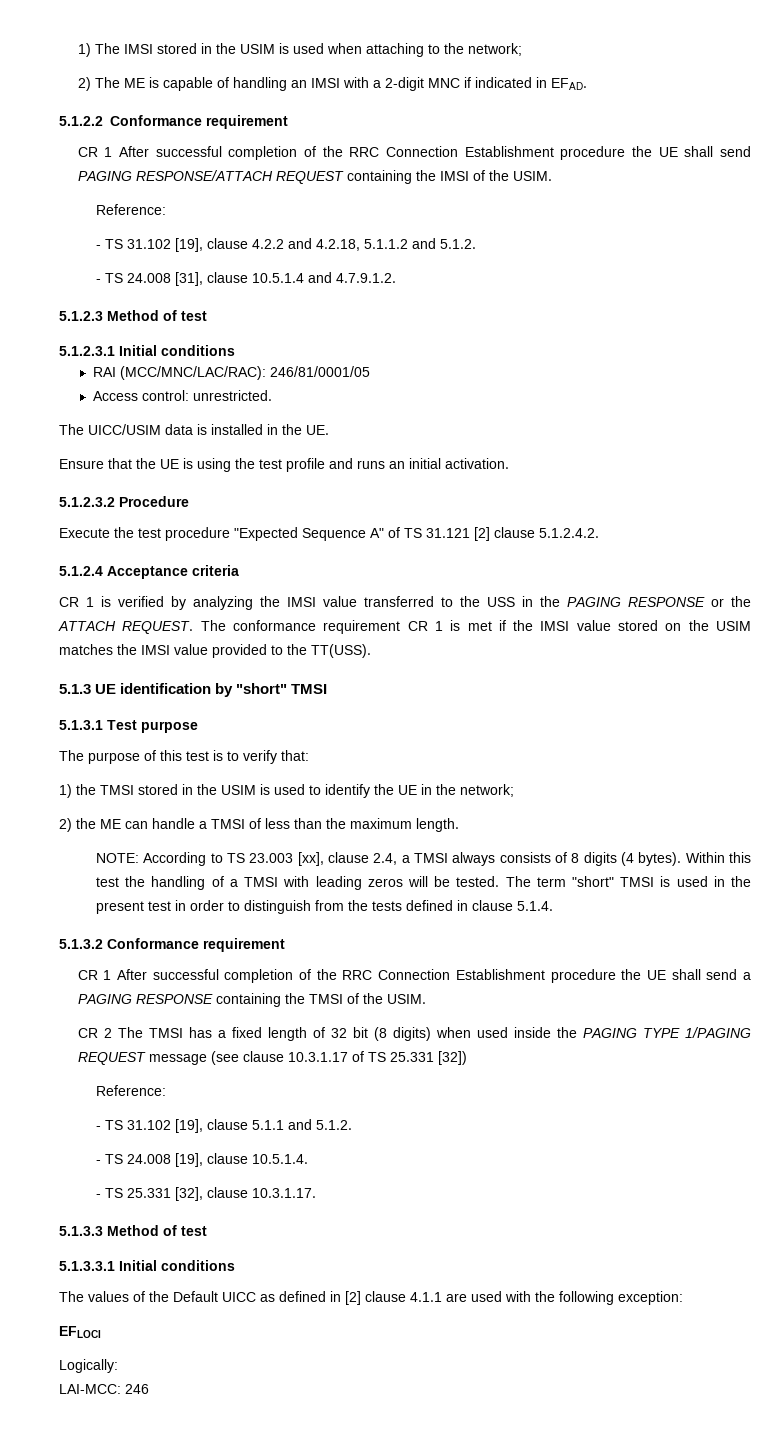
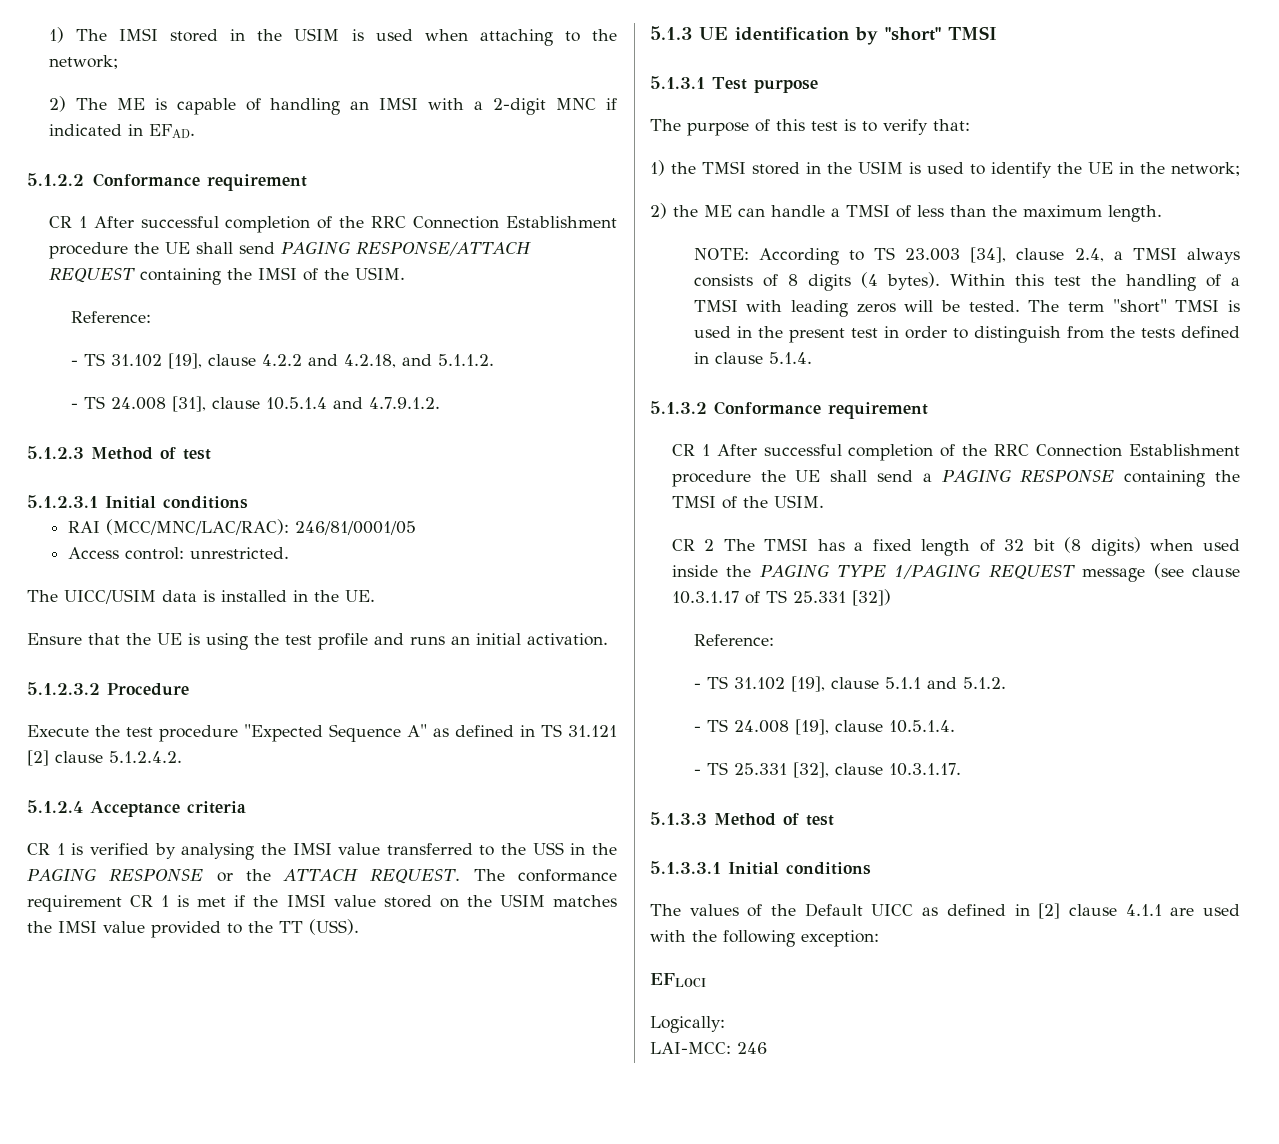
- - TS 31.102 [19], clause 4.2.2 and 4.2.18, 5.1.1.2 and 5.1.2.
+ - TS 31.102 [19], clause 4.2.2 and 4.2.18, and 5.1.1.2.
- Execute the test procedure "Expected Sequence A" of TS 31.121 [2] clause 5.1.2.4.2.
+ Execute the test procedure "Expected Sequence A" as defined in TS 31.121 [2] clause 5.1.2.4.2.
- CR 1 is verified by analyzing the IMSI value transferred to the USS in the PAGING RESPONSE or the ATTACH REQUEST.
+ CR 1 is verified by analysing the IMSI value transferred to the USS in the PAGING RESPONSE or the ATTACH REQUEST.
- The conformance requirement CR 1 is met if the IMSI value stored on the USIM matches the IMSI value provided to the TT(USS).
+ The conformance requirement CR 1 is met if the IMSI value stored on the USIM matches the IMSI value provided to the TT (USS).
- NOTE: According to TS 23.003 [xx], clause 2.4, a TMSI always consists of 8 digits (4 bytes).
+ NOTE: According to TS 23.003 [34], clause 2.4, a TMSI always consists of 8 digits (4 bytes).

